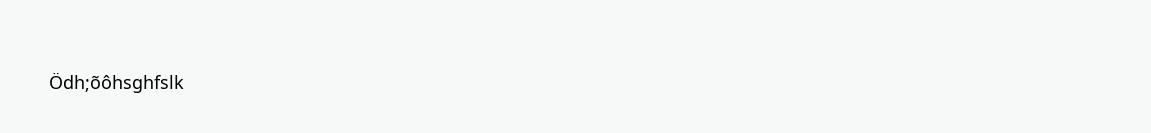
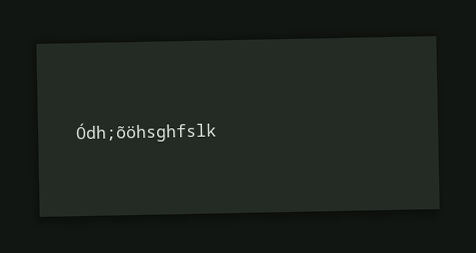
- Ödh;õôhsghfslk
+ Ódh;õöhsghfslk

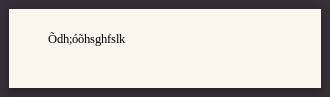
- Ódh;õöhsghfslk
+ Õdh;óõhsghfslk

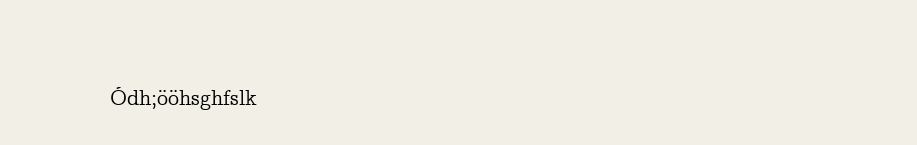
- Õdh;óõhsghfslk
+ Ódh;ööhsghfslk

